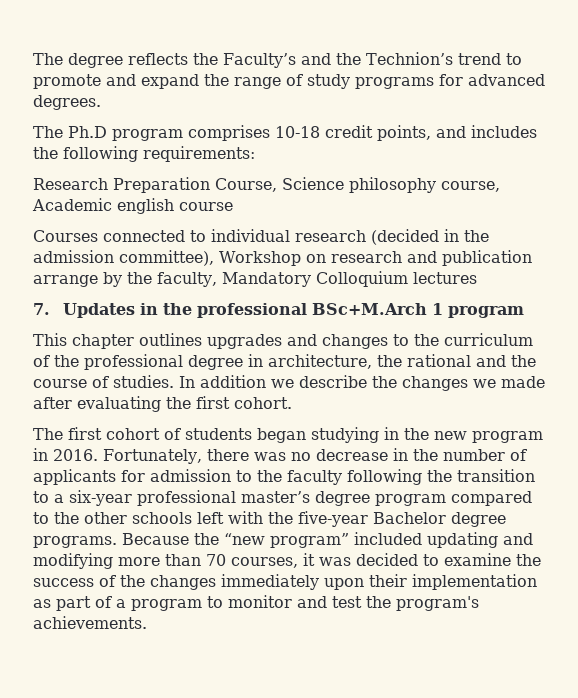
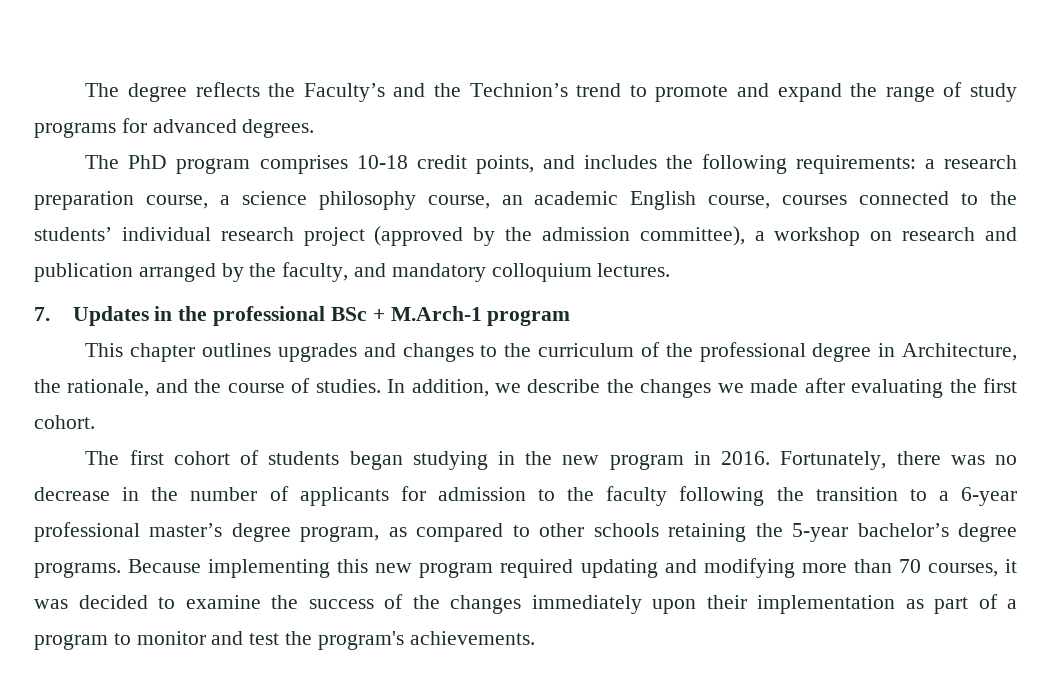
- The Ph.D program comprises 10-18 credit points, and includes the following requirements:
- Research Preparation Course, Science philosophy course, Academic english course
- Courses connected to individual research (decided in the admission committee), Workshop on research and publication arrange by the faculty, Mandatory Colloquium lectures
+ The PhD program comprises 10-18 credit points, and includes the following requirements: a research preparation course, a science philosophy course, an academic English course, courses connected to the students’ individual research project (approved by the admission committee), a workshop on research and publication arranged by the faculty, and mandatory colloquium lectures.
- 7. Updates in the professional BSc+M.Arch 1 program
+ 7. Updates in the professional BSc + M.Arch-1 program
- This chapter outlines upgrades and changes to the curriculum of the professional degree in architecture, the rational and the course of studies.
+ This chapter outlines upgrades and changes to the curriculum of the professional degree in Architecture, the rationale, and the course of studies.
- In addition we describe the changes we made after evaluating the first cohort.
+ In addition, we describe the changes we made after evaluating the first cohort.
- Fortunately, there was no decrease in the number of applicants for admission to the faculty following the transition to a six-year professional master’s degree program compared to the other schools left with the five-year Bachelor degree programs. Because the “new program” included updating and modifying more than 70 courses, it was decided to examine the success of the changes immediately upon their implementation as part of a program to monitor and test the program's achievements.
+ Fortunately, there was no decrease in the number of applicants for admission to the faculty following the transition to a 6-year professional master’s degree program, as compared to other schools retaining the 5-year bachelor’s degree programs. Because implementing this new program required updating and modifying more than 70 courses, it was decided to examine the success of the changes immediately upon their implementation as part of a program to monitor and test the program's achievements.

